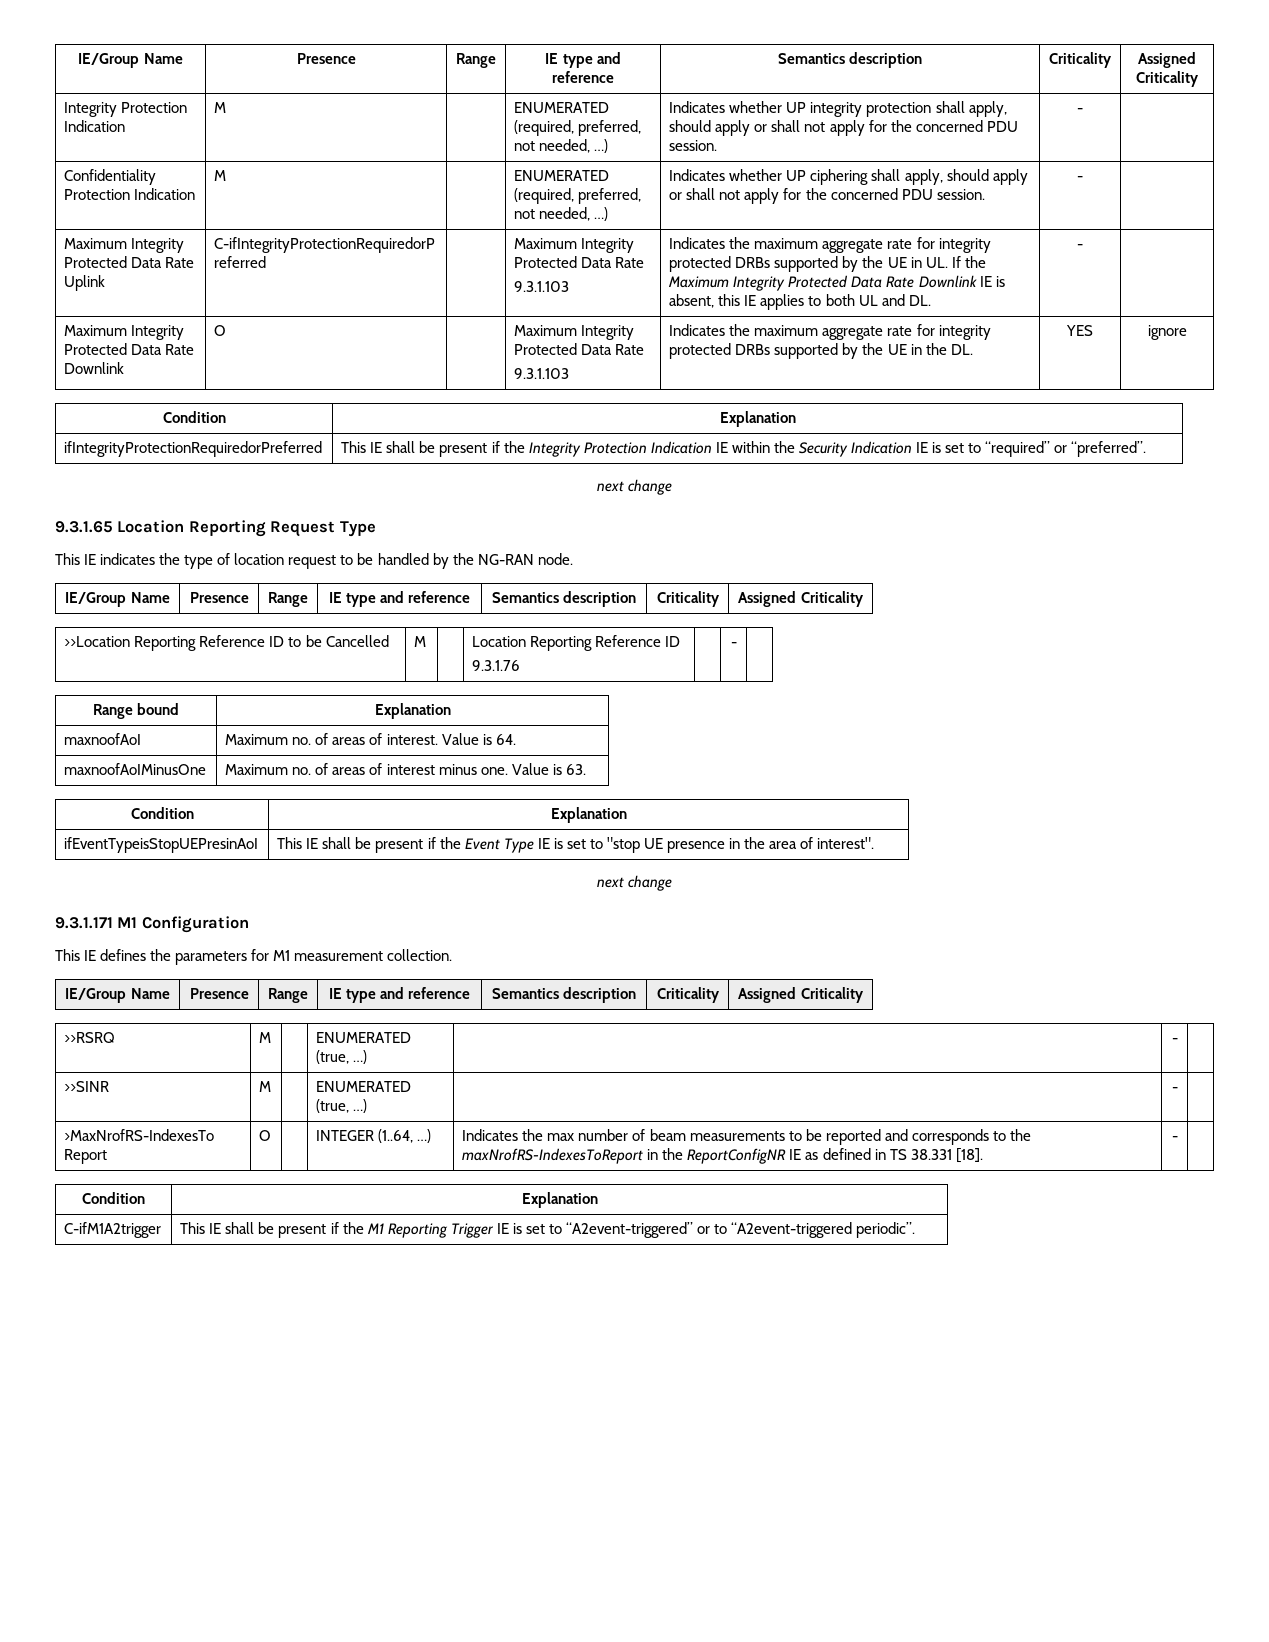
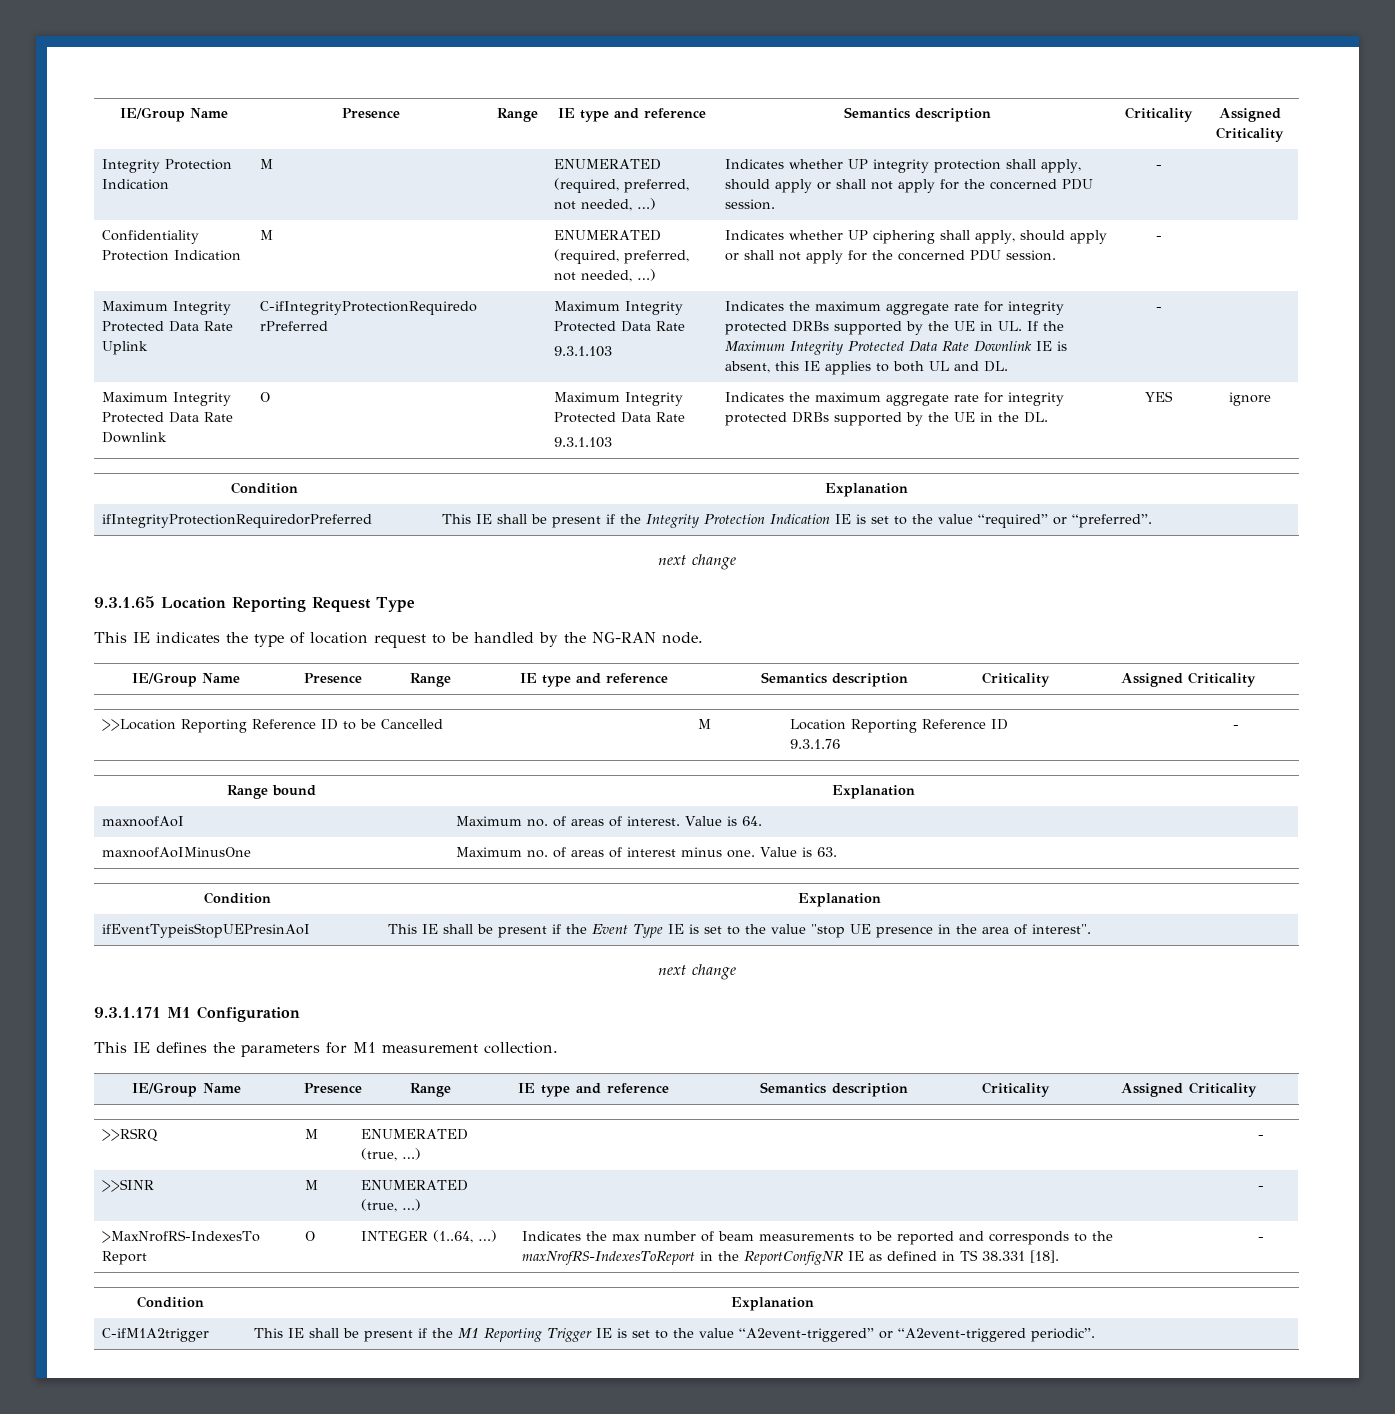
- ifIntegrityProtectionRequiredorPreferred | This IE shall be present if the Integrity Protection Indication IE within the Security Indication IE is set to “required” or “preferred”.
+ ifIntegrityProtectionRequiredorPreferred | This IE shall be present if the Integrity Protection Indication IE is set to the value “required” or “preferred”.
- ifEventTypeisStopUEPresinAoI | This IE shall be present if the Event Type IE is set to "stop UE presence in the area of interest".
+ ifEventTypeisStopUEPresinAoI | This IE shall be present if the Event Type IE is set to the value "stop UE presence in the area of interest".
- C-ifM1A2trigger | This IE shall be present if the M1 Reporting Trigger IE is set to “A2event-triggered” or to “A2event-triggered periodic”.
+ C-ifM1A2trigger | This IE shall be present if the M1 Reporting Trigger IE is set to the value “A2event-triggered” or “A2event-triggered periodic”.

